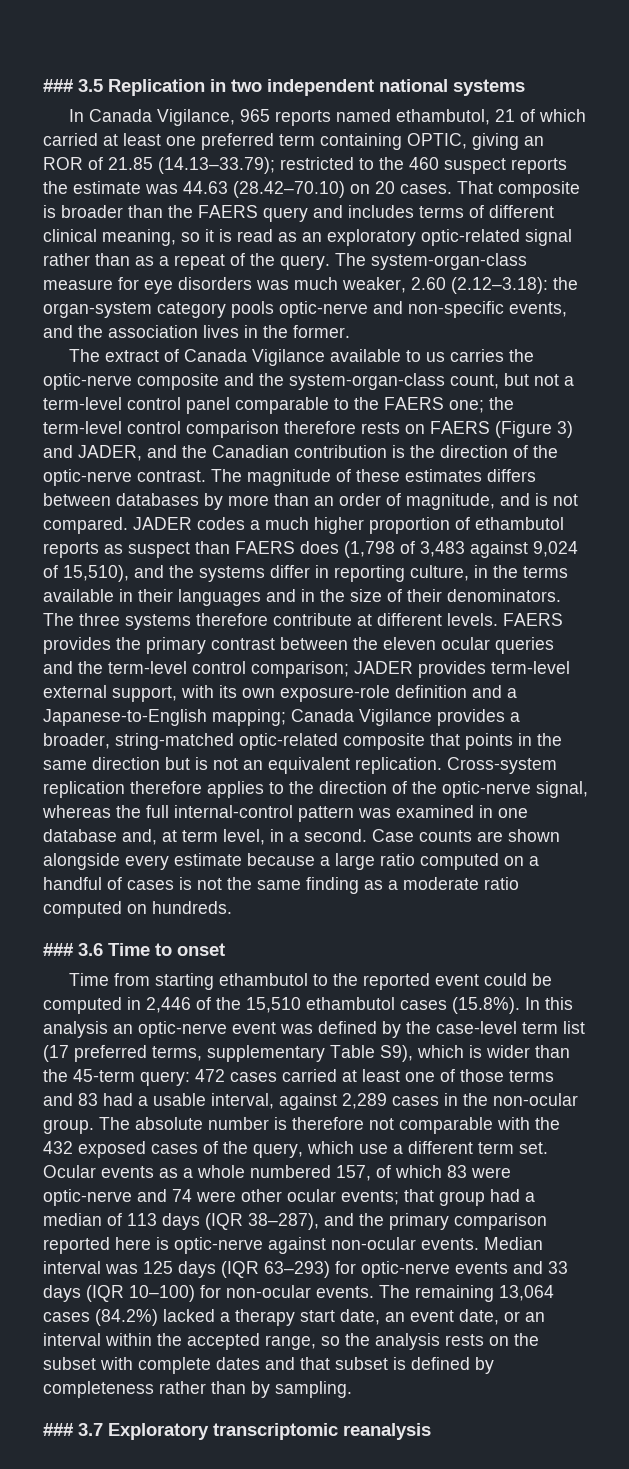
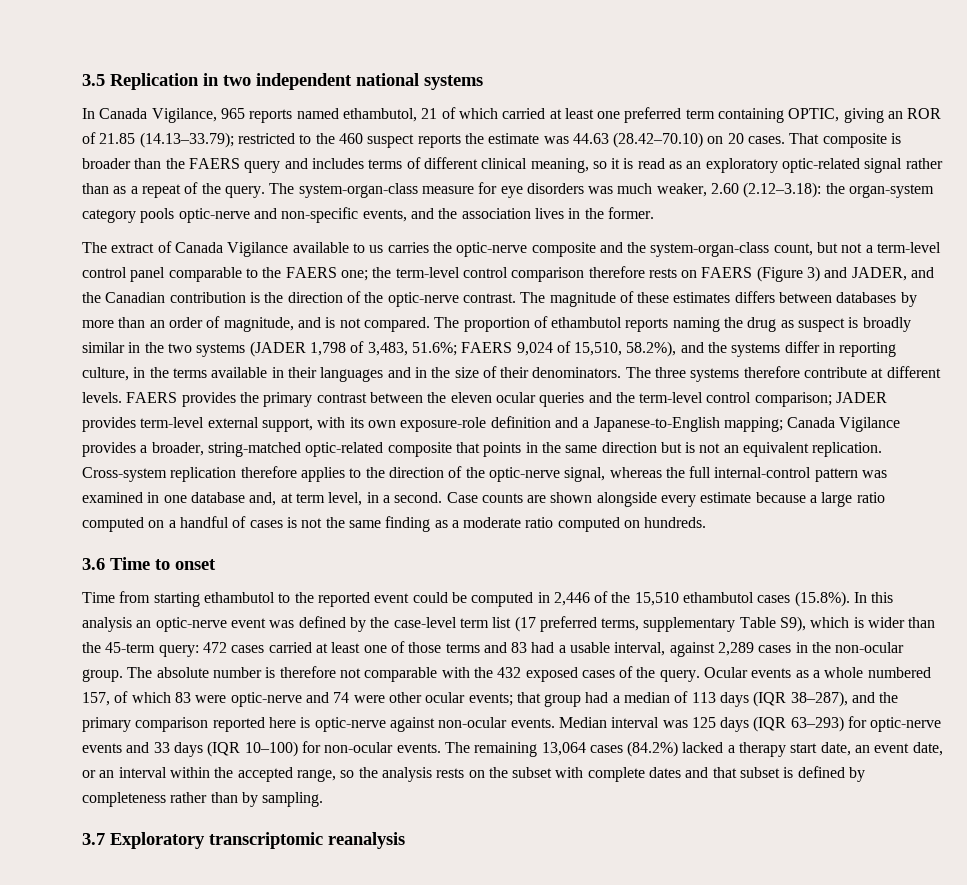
- ### 3.5 Replication in two independent national systems
+ 3.5 Replication in two independent national systems
- JADER codes a much higher proportion of ethambutol reports as suspect than FAERS does (1,798 of 3,483 against 9,024 of 15,510), and the systems differ in reporting culture, in the terms available in their languages and in the size of their denominators.
+ The proportion of ethambutol reports naming the drug as suspect is broadly similar in the two systems (JADER 1,798 of 3,483, 51.6%; FAERS 9,024 of 15,510, 58.2%), and the systems differ in reporting culture, in the terms available in their languages and in the size of their denominators.
- ### 3.6 Time to onset
+ 3.6 Time to onset
- The absolute number is therefore not comparable with the 432 exposed cases of the query, which use a different term set.
+ The absolute number is therefore not comparable with the 432 exposed cases of the query.
- ### 3.7 Exploratory transcriptomic reanalysis
+ 3.7 Exploratory transcriptomic reanalysis

